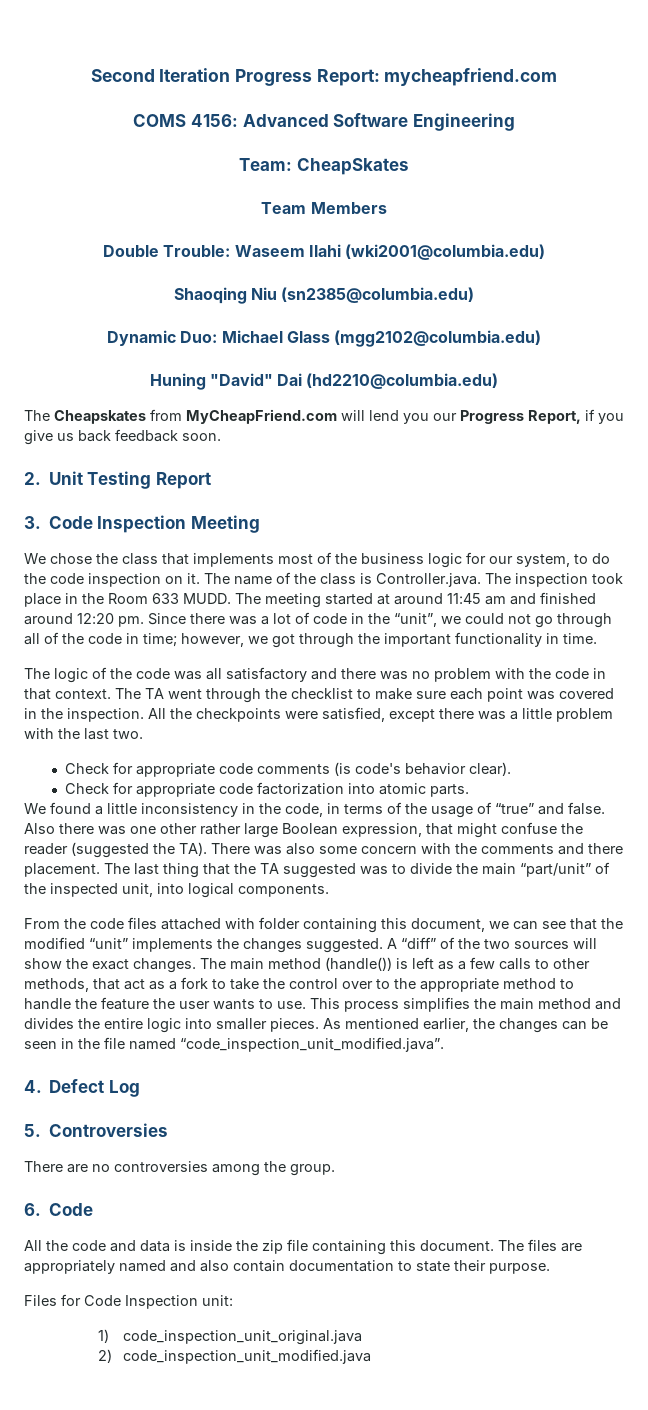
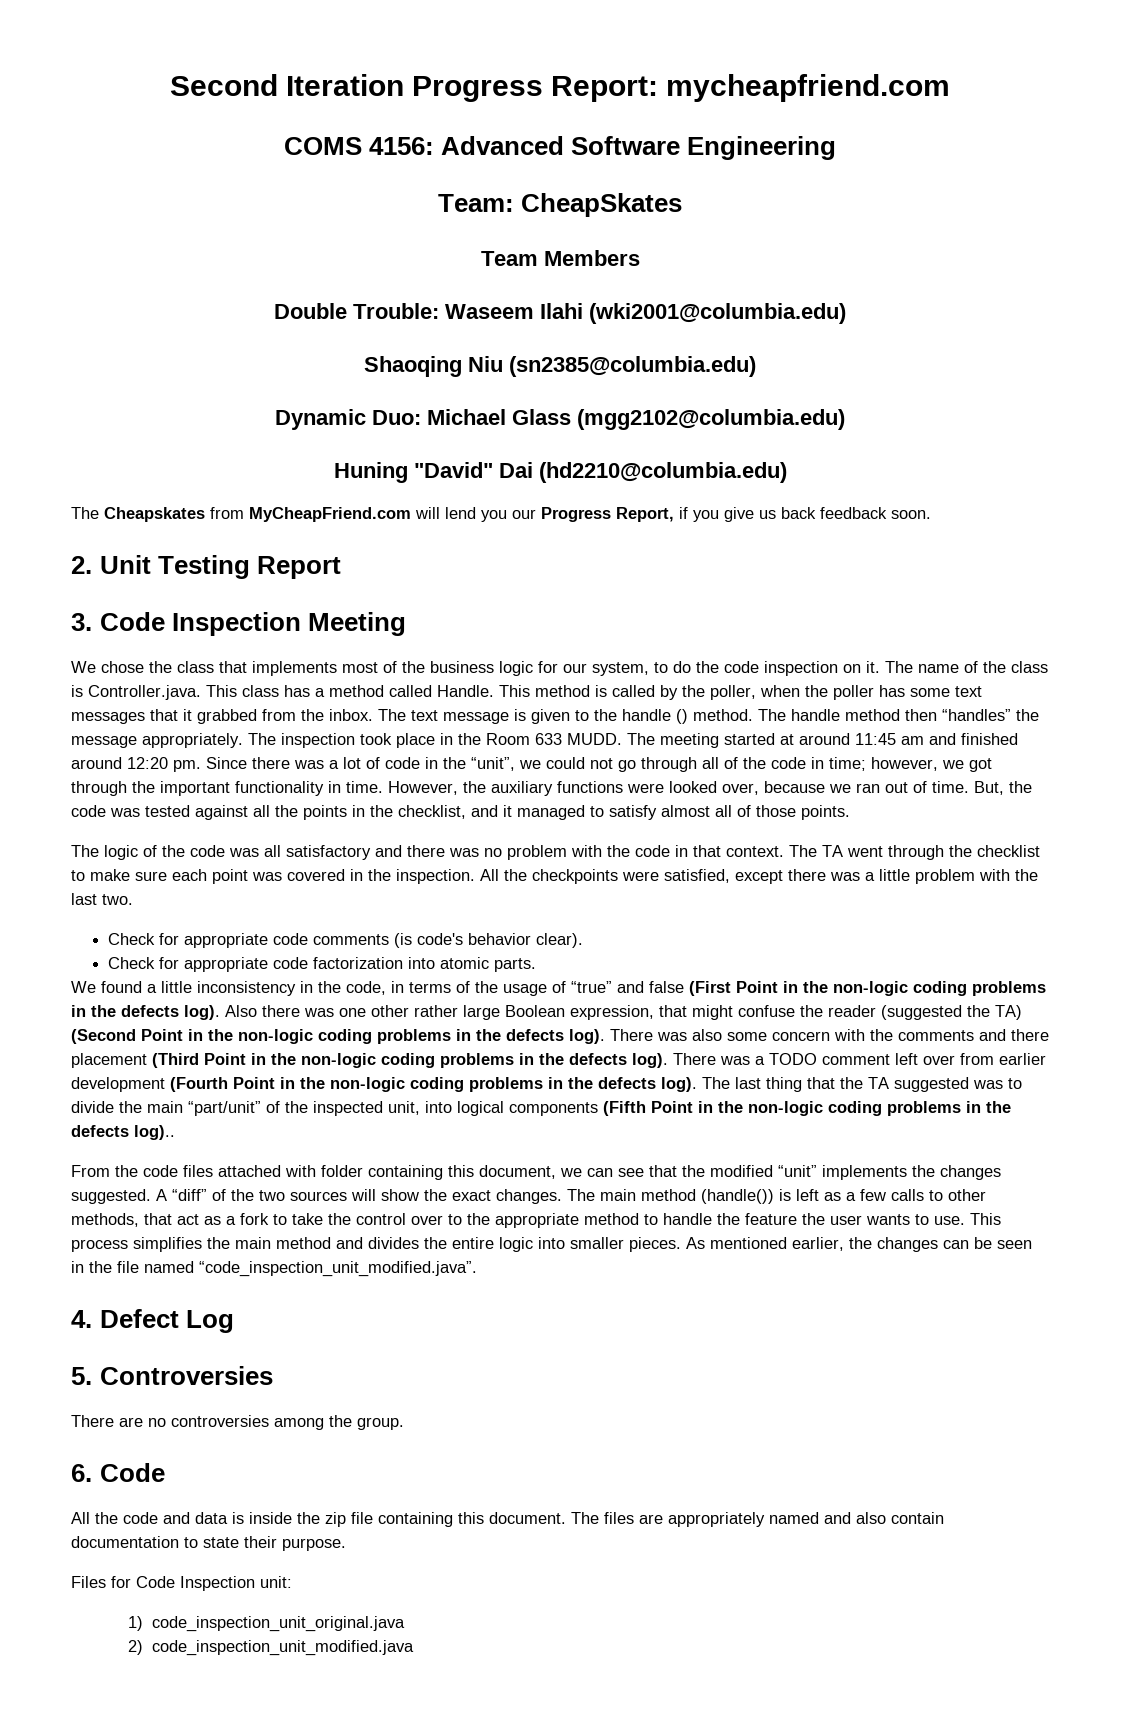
- The name of the class is Controller.java. The inspection took place in the Room 633 MUDD.
+ The name of the class is Controller.java. This class has a method called Handle. This method is called by the poller, when the poller has some text messages that it grabbed from the inbox. The text message is given to the handle () method. The handle method then “handles” the message appropriately. The inspection took place in the Room 633 MUDD.
+ However, the auxiliary functions were looked over, because we ran out of time. But, the code was tested against all the points in the checklist, and it managed to satisfy almost all of those points.
- We found a little inconsistency in the code, in terms of the usage of “true” and false.
+ We found a little inconsistency in the code, in terms of the usage of “true” and false (First Point in the non-logic coding problems in the defects log).
- Also there was one other rather large Boolean expression, that might confuse the reader (suggested the TA). There was also some concern with the comments and there placement.
+ Also there was one other rather large Boolean expression, that might confuse the reader (suggested the TA) (Second Point in the non-logic coding problems in the defects log). There was also some concern with the comments and there placement (Third Point in the non-logic coding problems in the defects log). There was a TODO comment left over from earlier development (Fourth Point in the non-logic coding problems in the defects log).
- The last thing that the TA suggested was to divide the main “part/unit” of the inspected unit, into logical components.
+ The last thing that the TA suggested was to divide the main “part/unit” of the inspected unit, into logical components (Fifth Point in the non-logic coding problems in the defects log)..

